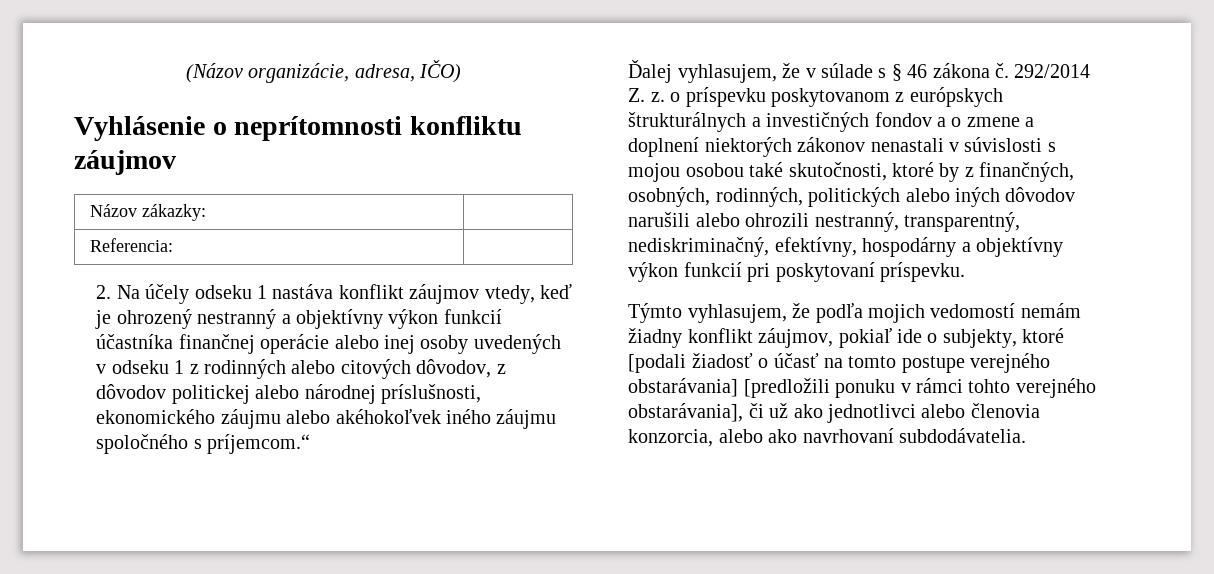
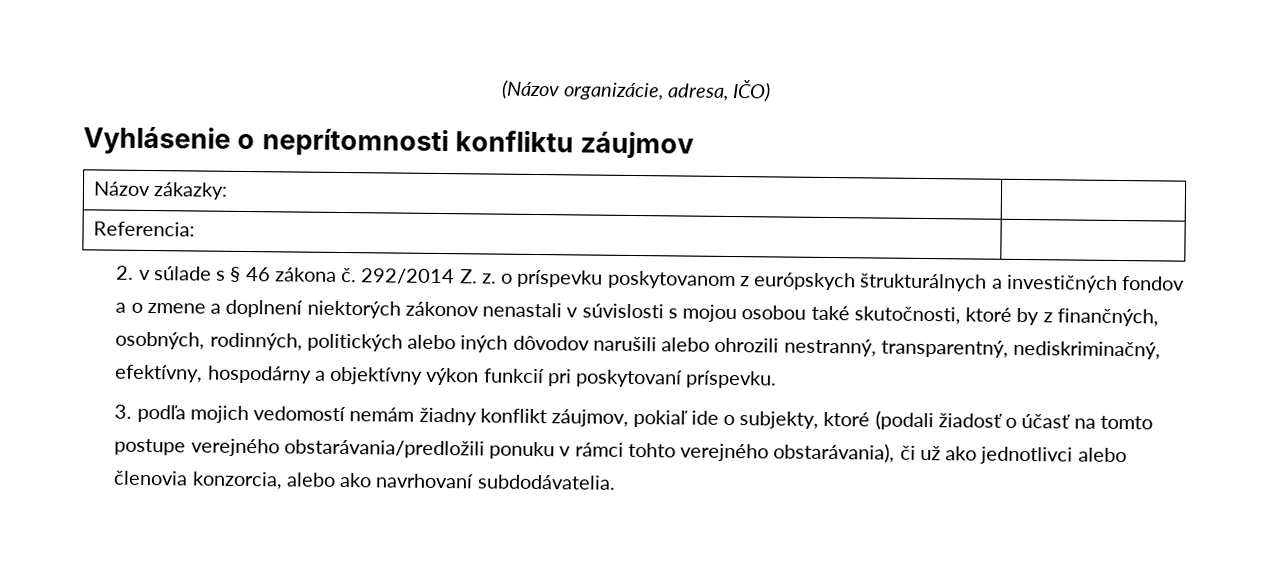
- 2. Na účely odseku 1 nastáva konflikt záujmov vtedy, keď je ohrozený nestranný a objektívny výkon funkcií účastníka finančnej operácie alebo inej osoby uvedených v odseku 1 z rodinných alebo citových dôvodov, z dôvodov politickej alebo národnej príslušnosti, ekonomického záujmu alebo akéhokoľvek iného záujmu spoločného s príjemcom.“
- Ďalej vyhlasujem, že v súlade s § 46 zákona č.
+ 2. v súlade s § 46 zákona č.
- Týmto vyhlasujem, že podľa mojich vedomostí nemám žiadny konflikt záujmov, pokiaľ ide o subjekty, ktoré [podali žiadosť o účasť na tomto postupe verejného obstarávania] [predložili ponuku v rámci tohto verejného obstarávania], či už ako jednotlivci alebo členovia konzorcia, alebo ako navrhovaní subdodávatelia.
+ 3. podľa mojich vedomostí nemám žiadny konflikt záujmov, pokiaľ ide o subjekty, ktoré (podali žiadosť o účasť na tomto postupe verejného obstarávania/predložili ponuku v rámci tohto verejného obstarávania), či už ako jednotlivci alebo členovia konzorcia, alebo ako navrhovaní subdodávatelia.

